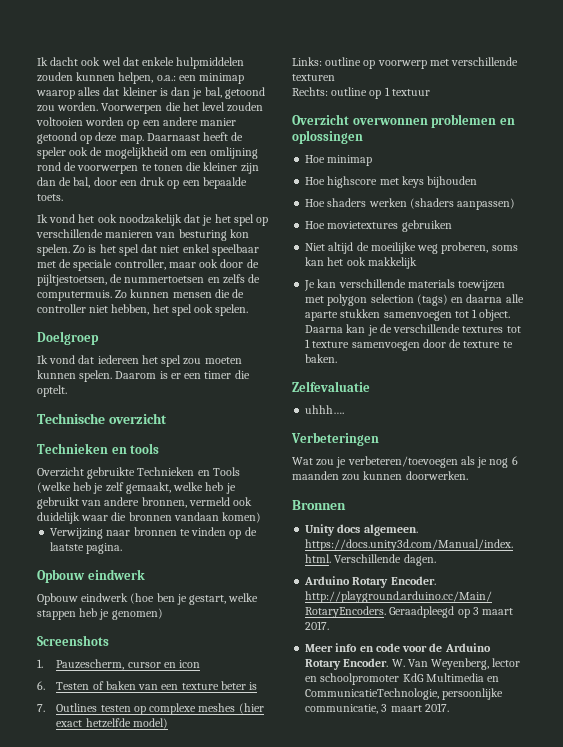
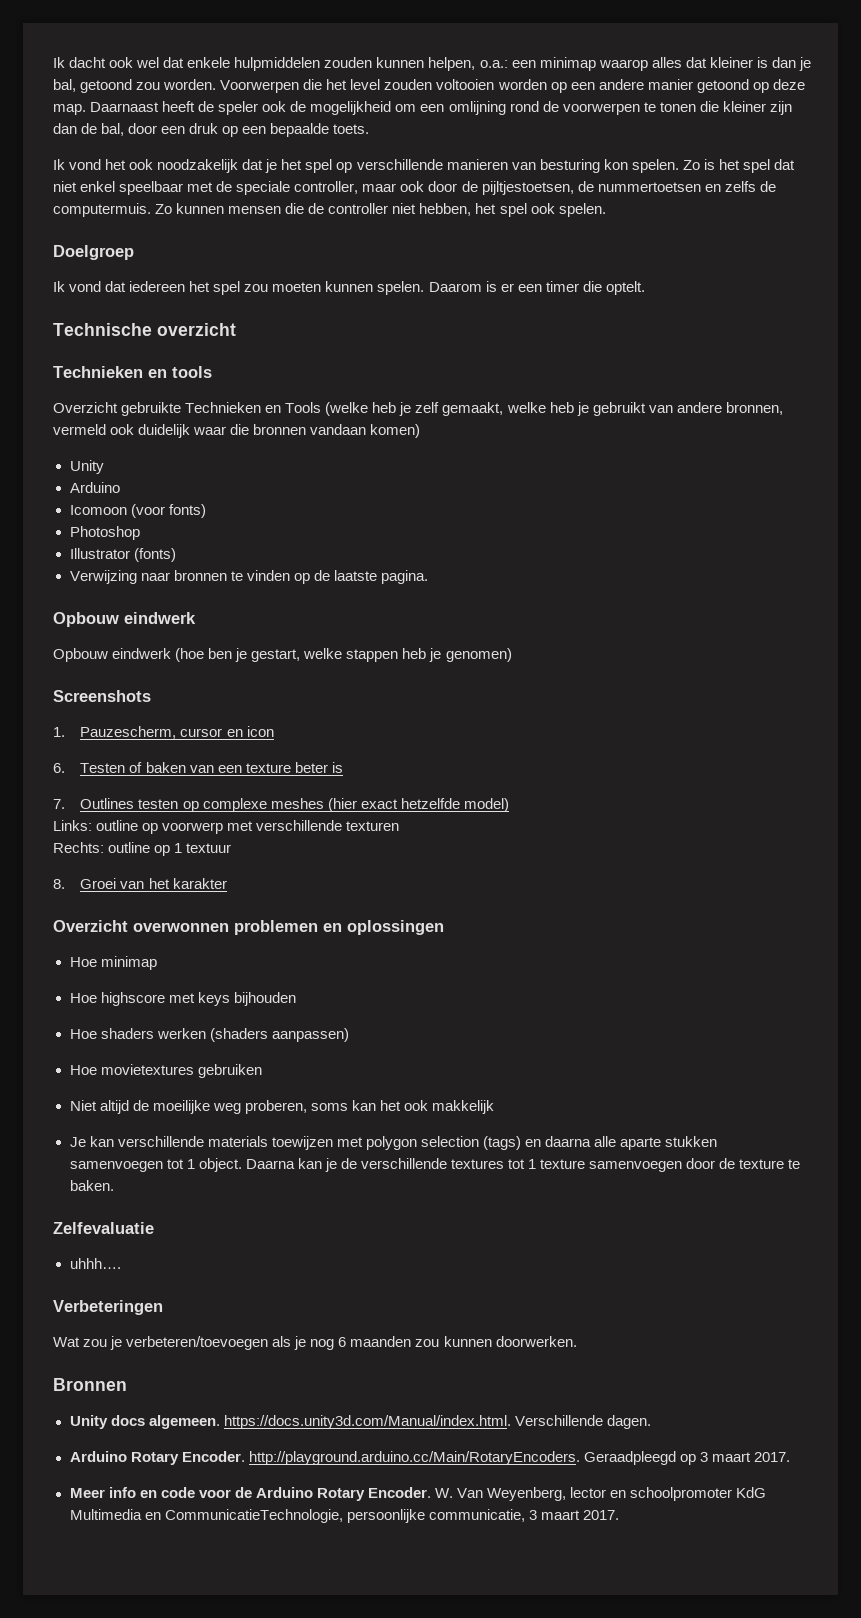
  Overzicht gebruikte Technieken en Tools (welke heb je zelf gemaakt, welke heb je gebruikt van andere bronnen, vermeld ook duidelijk waar die bronnen vandaan komen)
+ Unity
+ Arduino
+ Icomoon (voor fonts)
+ Photoshop
+ Illustrator (fonts)
+ 8. Groei van het karakter

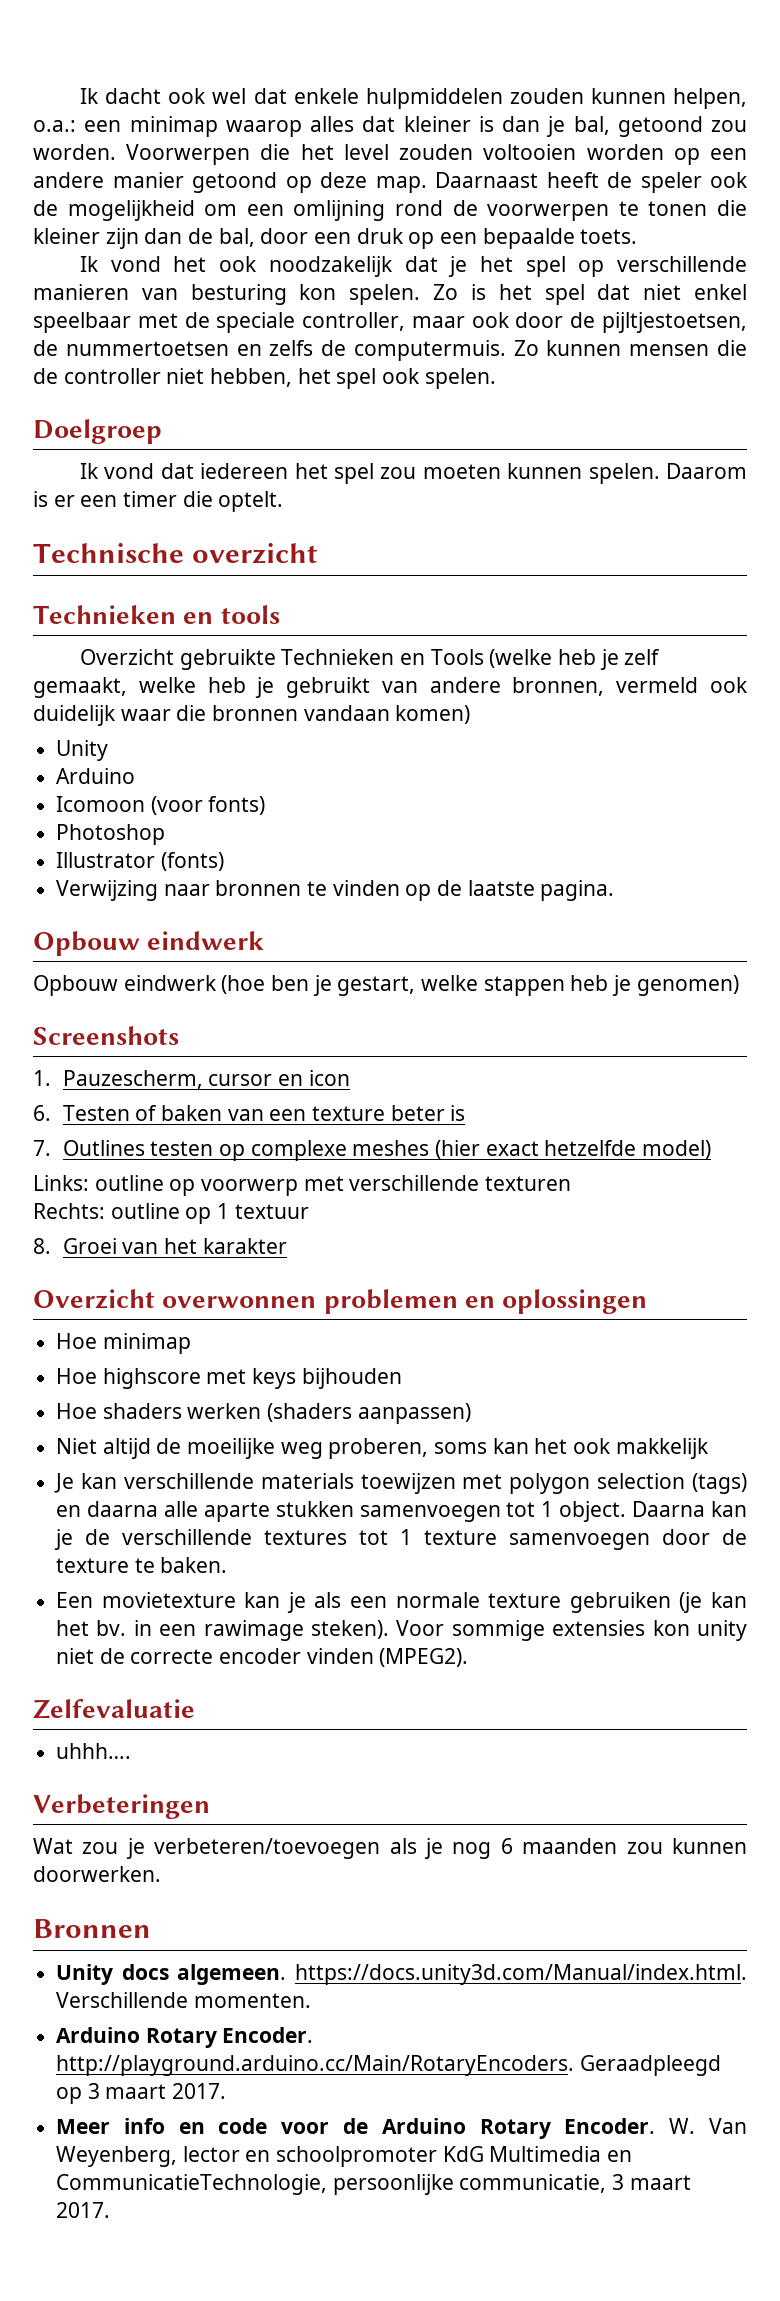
- Hoe movietextures gebruiken
+ Een movietexture kan je als een normale texture gebruiken (je kan het bv. in een rawimage steken). Voor sommige extensies kon unity niet de correcte encoder vinden (MPEG2).
- Unity docs algemeen. https://docs.unity3d.com/Manual/index.html. Verschillende dagen.
+ Unity docs algemeen. https://docs.unity3d.com/Manual/index.html. Verschillende momenten.

